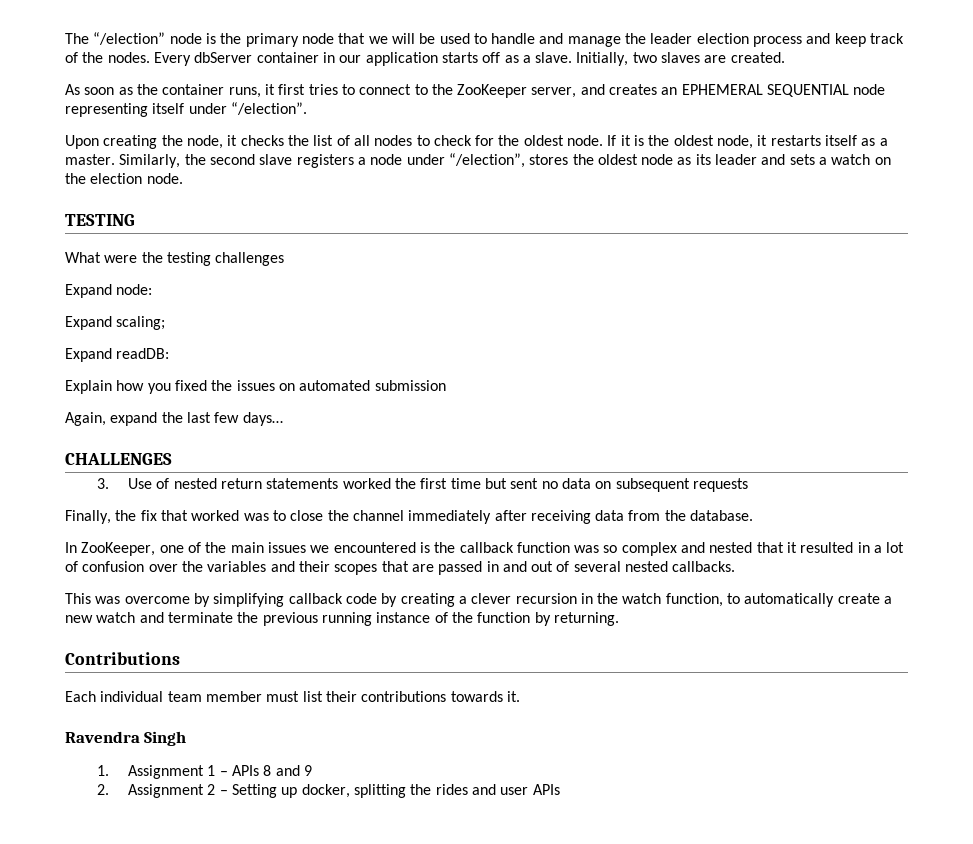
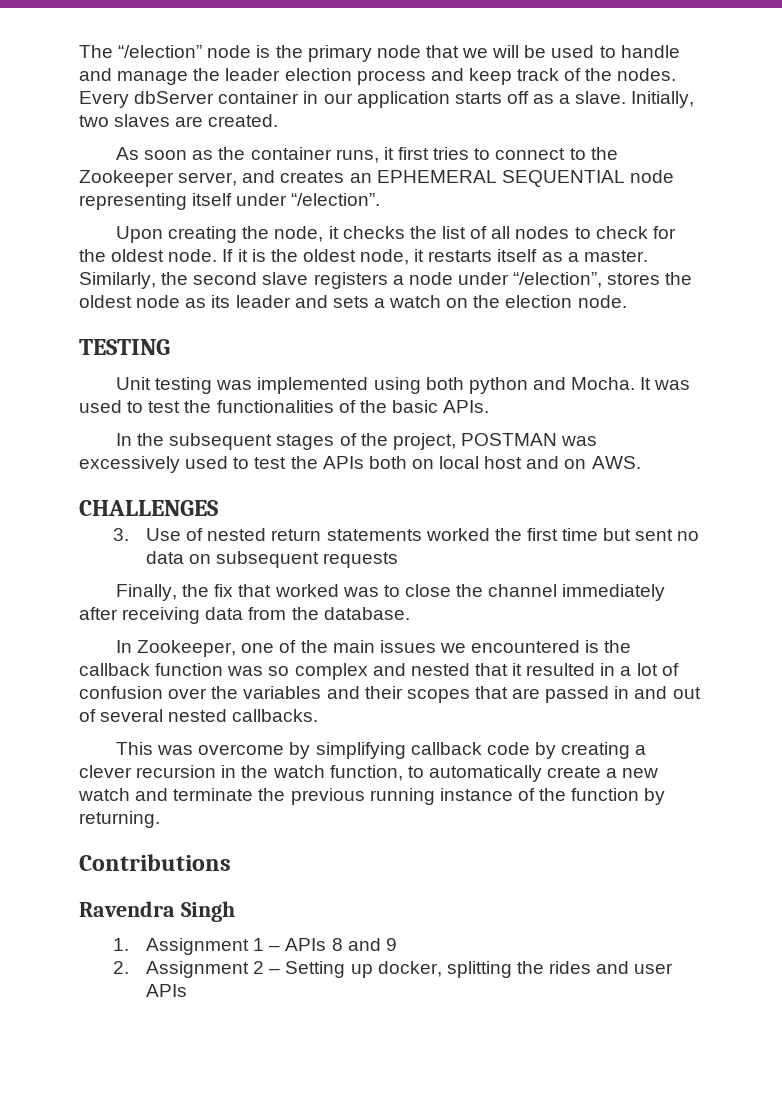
- As soon as the container runs, it first tries to connect to the ZooKeeper server, and creates an EPHEMERAL SEQUENTIAL node representing itself under “/election”.
+ As soon as the container runs, it first tries to connect to the Zookeeper server, and creates an EPHEMERAL SEQUENTIAL node representing itself under “/election”.
- What were the testing challenges
- Expand node:
- Expand scaling;
- Expand readDB:
- Explain how you fixed the issues on automated submission
- Again, expand the last few days…
+ Unit testing was implemented using both python and Mocha. It was used to test the functionalities of the basic APIs.
+ In the subsequent stages of the project, POSTMAN was excessively used to test the APIs both on local host and on AWS.
- In ZooKeeper, one of the main issues we encountered is the callback function was so complex and nested that it resulted in a lot of confusion over the variables and their scopes that are passed in and out of several nested callbacks.
+ In Zookeeper, one of the main issues we encountered is the callback function was so complex and nested that it resulted in a lot of confusion over the variables and their scopes that are passed in and out of several nested callbacks.
- Each individual team member must list their contributions towards it.

